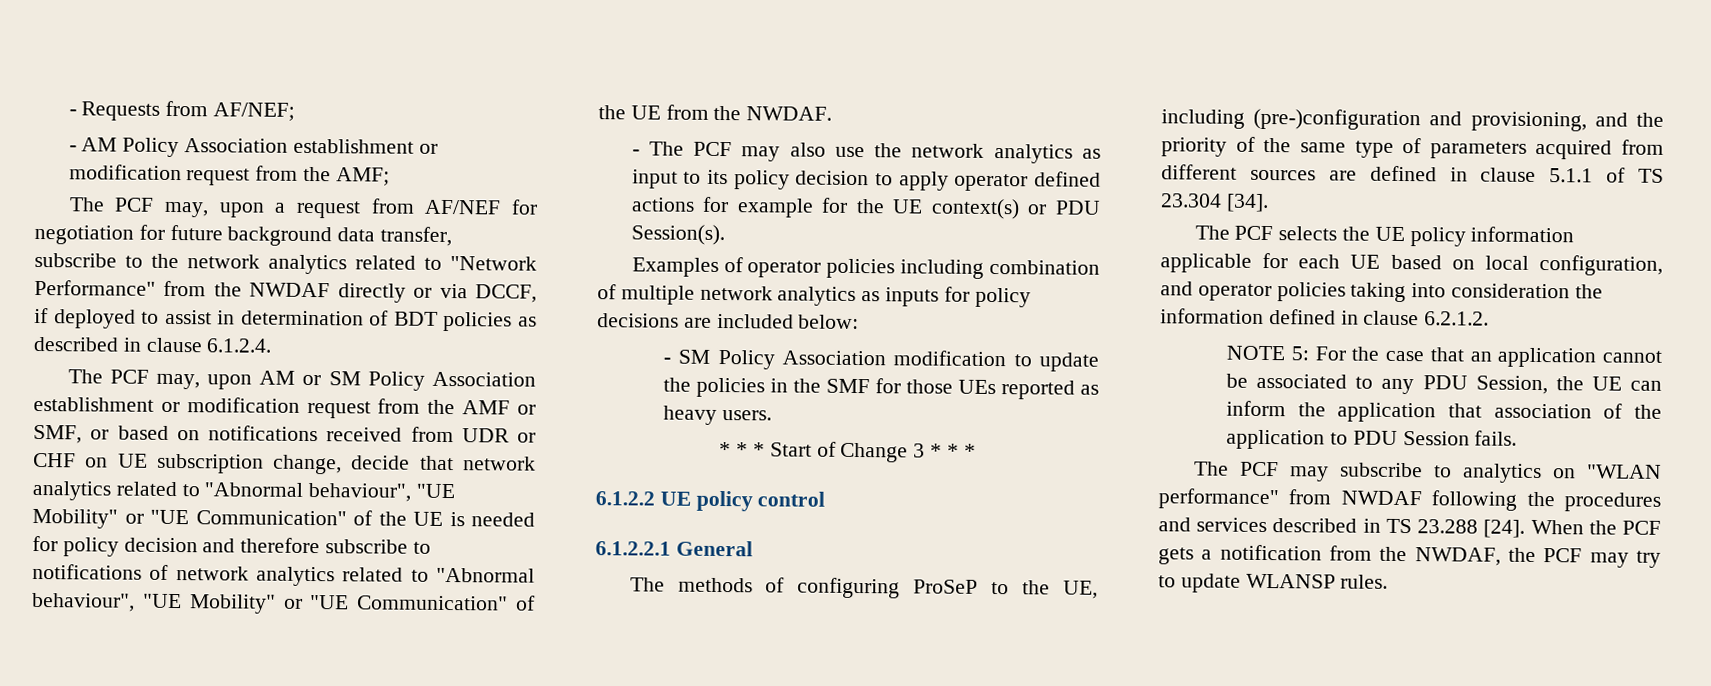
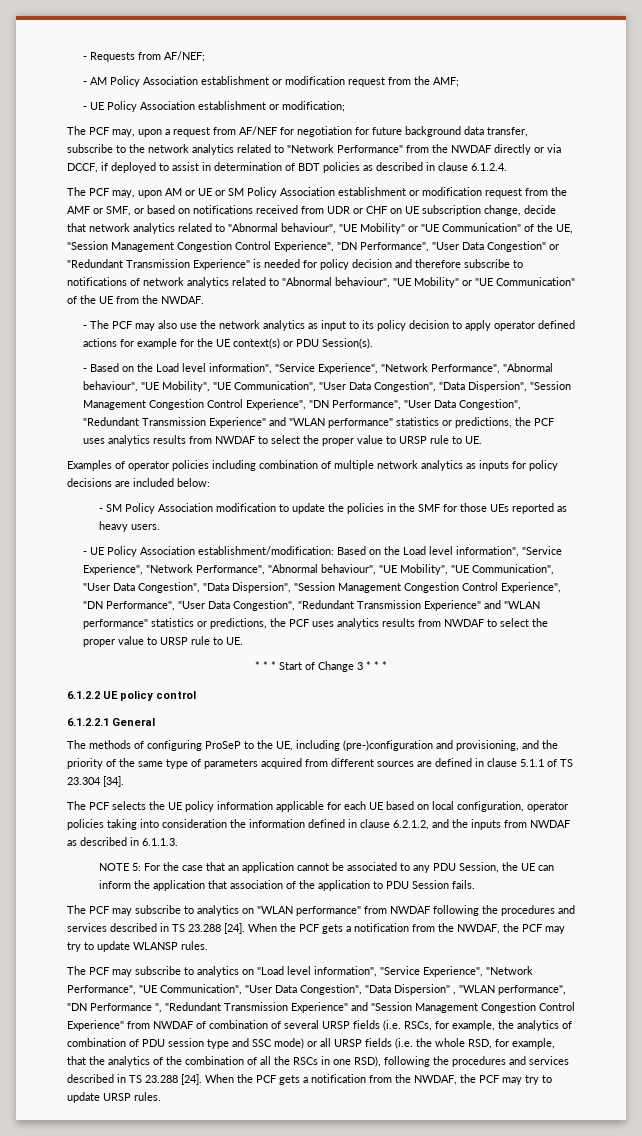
+ - UE Policy Association establishment or modification;
- The PCF may, upon AM or SM Policy Association establishment or modification request from the AMF or SMF, or based on notifications received from UDR or CHF on UE subscription change, decide that network analytics related to "Abnormal behaviour", "UE Mobility" or "UE Communication" of the UE is needed for policy decision and therefore subscribe to notifications of network analytics related to "Abnormal behaviour", "UE Mobility" or "UE Communication" of the UE from the NWDAF.
+ The PCF may, upon AM or UE or SM Policy Association establishment or modification request from the AMF or SMF, or based on notifications received from UDR or CHF on UE subscription change, decide that network analytics related to "Abnormal behaviour", "UE Mobility" or "UE Communication" of the UE, "Session Management Congestion Control Experience", "DN Performance", "User Data Congestion" or "Redundant Transmission Experience" is needed for policy decision and therefore subscribe to notifications of network analytics related to "Abnormal behaviour", "UE Mobility" or "UE Communication" of the UE from the NWDAF.
+ - Based on the Load level information", "Service Experience", "Network Performance", "Abnormal behaviour", "UE Mobility", "UE Communication", "User Data Congestion", "Data Dispersion", "Session Management Congestion Control Experience", "DN Performance", "User Data Congestion", "Redundant Transmission Experience" and "WLAN performance" statistics or predictions, the PCF uses analytics results from NWDAF to select the proper value to URSP rule to UE.
+ - UE Policy Association establishment/modification: Based on the Load level information", "Service Experience", "Network Performance", "Abnormal behaviour", "UE Mobility", "UE Communication", "User Data Congestion", "Data Dispersion", "Session Management Congestion Control Experience", "DN Performance", "User Data Congestion", "Redundant Transmission Experience" and "WLAN performance" statistics or predictions, the PCF uses analytics results from NWDAF to select the proper value to URSP rule to UE.
- The PCF selects the UE policy information applicable for each UE based on local configuration, and operator policies taking into consideration the information defined in clause 6.2.1.2.
+ The PCF selects the UE policy information applicable for each UE based on local configuration, operator policies taking into consideration the information defined in clause 6.2.1.2, and the inputs from NWDAF as described in 6.1.1.3.
+ The PCF may subscribe to analytics on "Load level information", "Service Experience", "Network Performance", "UE Communication", "User Data Congestion", "Data Dispersion" , "WLAN performance", "DN Performance ", "Redundant Transmission Experience" and "Session Management Congestion Control Experience" from NWDAF of combination of several URSP fields (i.e. RSCs, for example, the analytics of combination of PDU session type and SSC mode) or all URSP fields (i.e. the whole RSD, for example, that the analytics of the combination of all the RSCs in one RSD), following the procedures and services described in TS 23.288 [24]. When the PCF gets a notification from the NWDAF, the PCF may try to update URSP rules.

